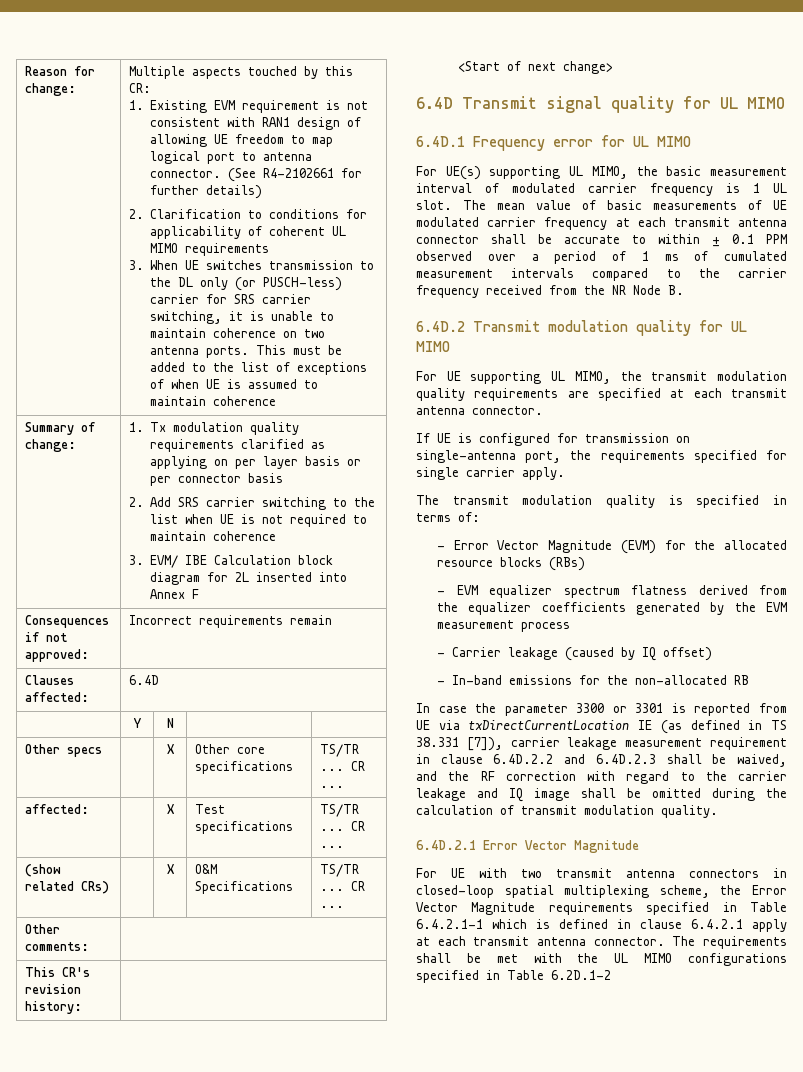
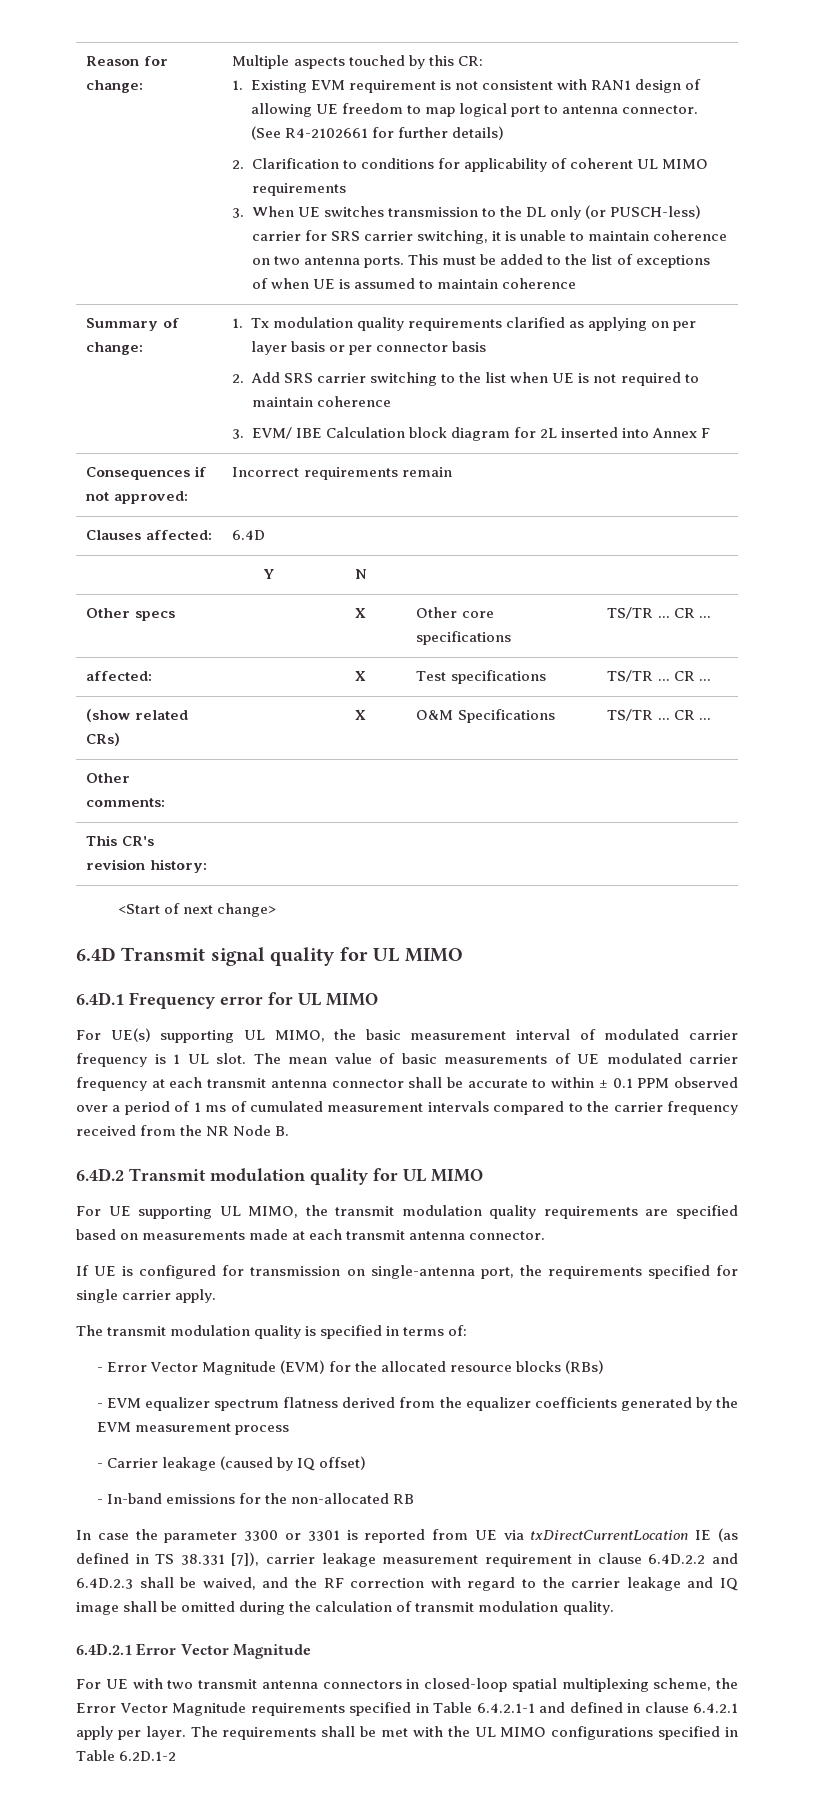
- For UE supporting UL MIMO, the transmit modulation quality requirements are specified at each transmit antenna connector.
+ For UE supporting UL MIMO, the transmit modulation quality requirements are specified based on measurements made at each transmit antenna connector.
- For UE with two transmit antenna connectors in closed-loop spatial multiplexing scheme, the Error Vector Magnitude requirements specified in Table 6.4.2.1-1 which is defined in clause 6.4.2.1 apply at each transmit antenna connector.
+ For UE with two transmit antenna connectors in closed-loop spatial multiplexing scheme, the Error Vector Magnitude requirements specified in Table 6.4.2.1-1 and defined in clause 6.4.2.1 apply per layer.

